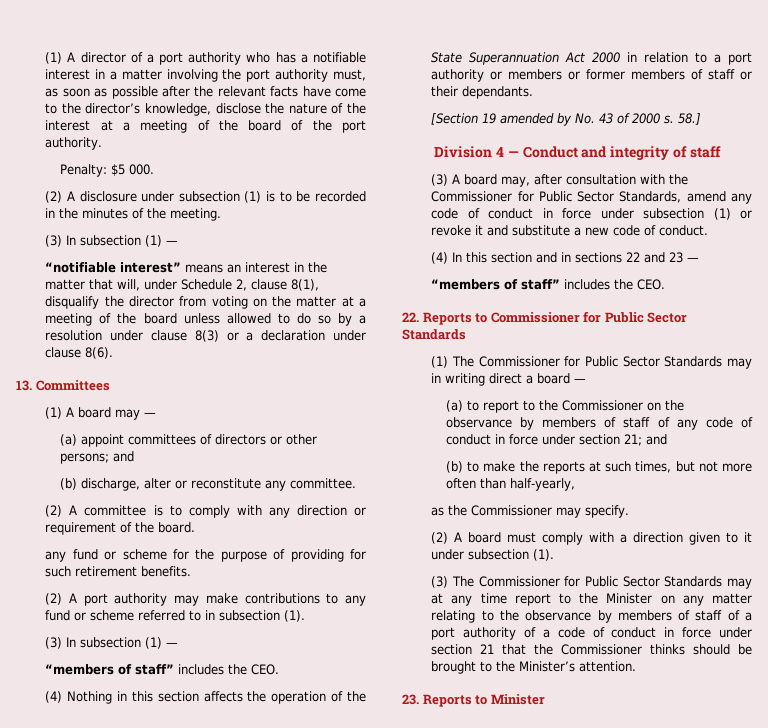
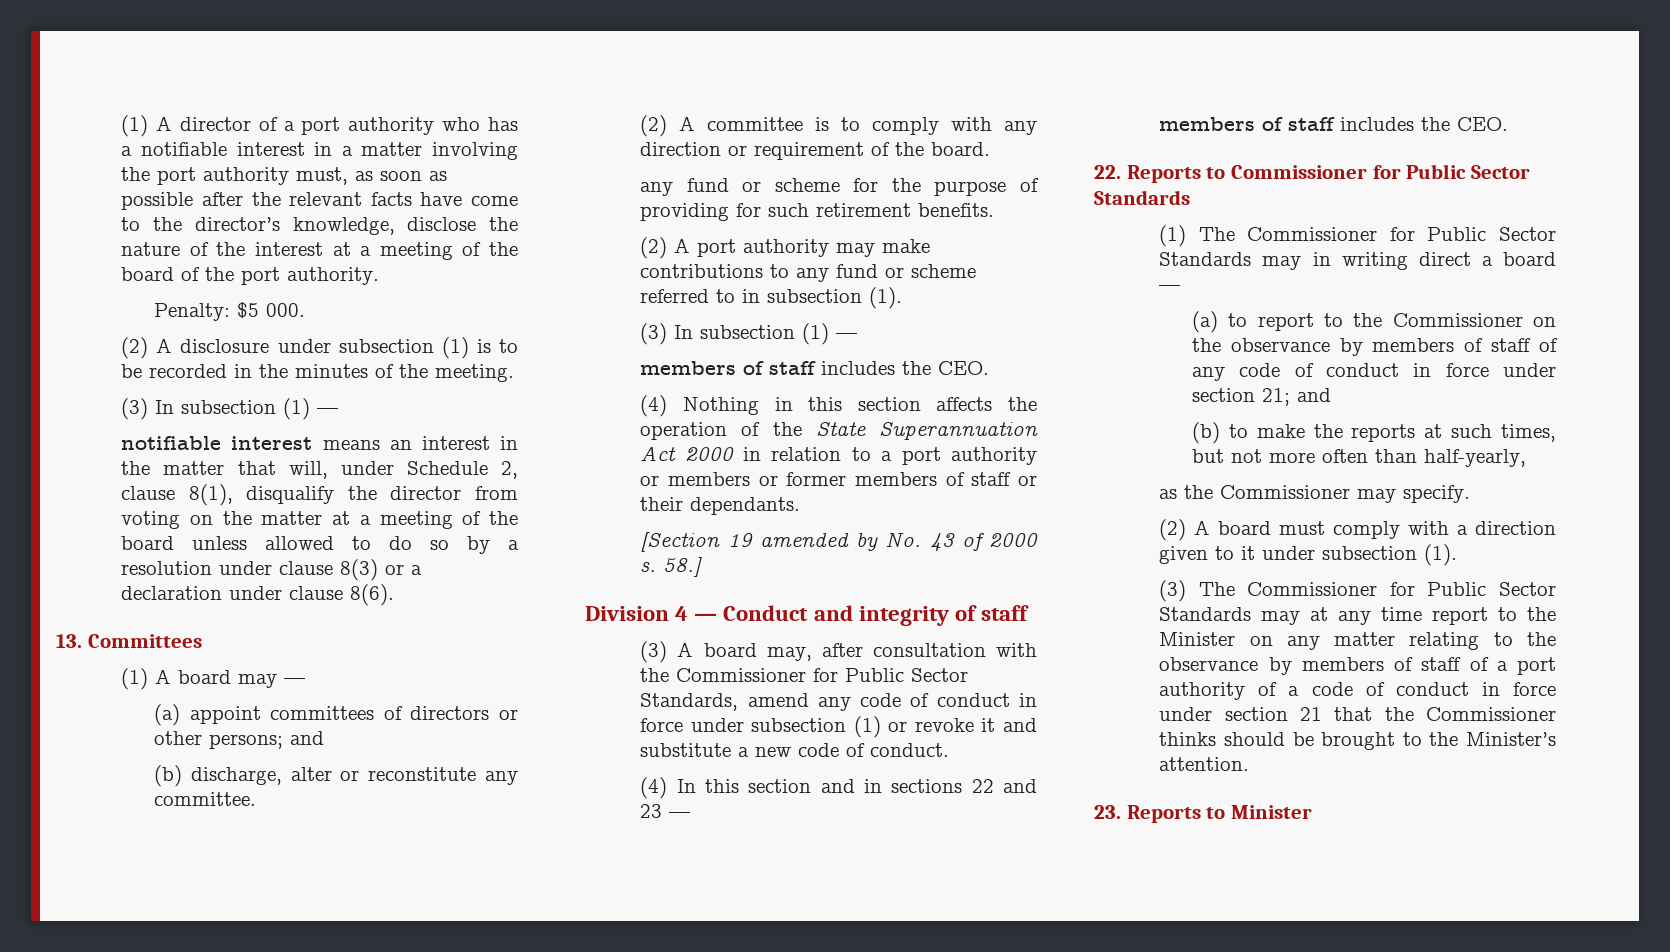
- “notifiable interest” means an interest in the matter that will, under Schedule 2, clause 8(1), disqualify the director from voting on the matter at a meeting of the board unless allowed to do so by a resolution under clause 8(3) or a declaration under clause 8(6).
+ notifiable interest means an interest in the matter that will, under Schedule 2, clause 8(1), disqualify the director from voting on the matter at a meeting of the board unless allowed to do so by a resolution under clause 8(3) or a declaration under clause 8(6).
  (2) A port authority may make contributions to any fund or scheme referred to in subsection (1).
  (3) In subsection (1) —
- “members of staff” includes the CEO.
+ members of staff includes the CEO.
  (4) In this section and in sections 22 and 23 —
- “members of staff” includes the CEO.
+ members of staff includes the CEO.

